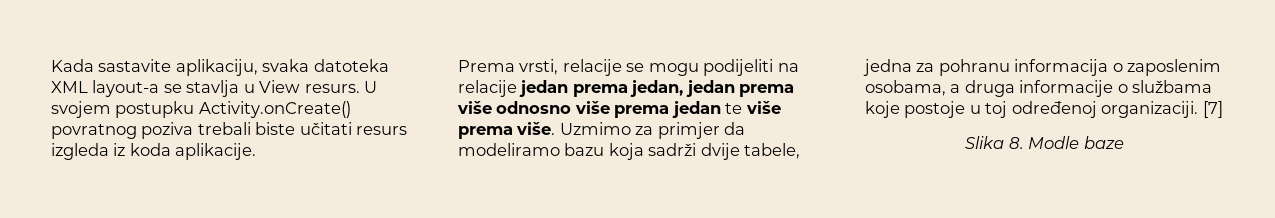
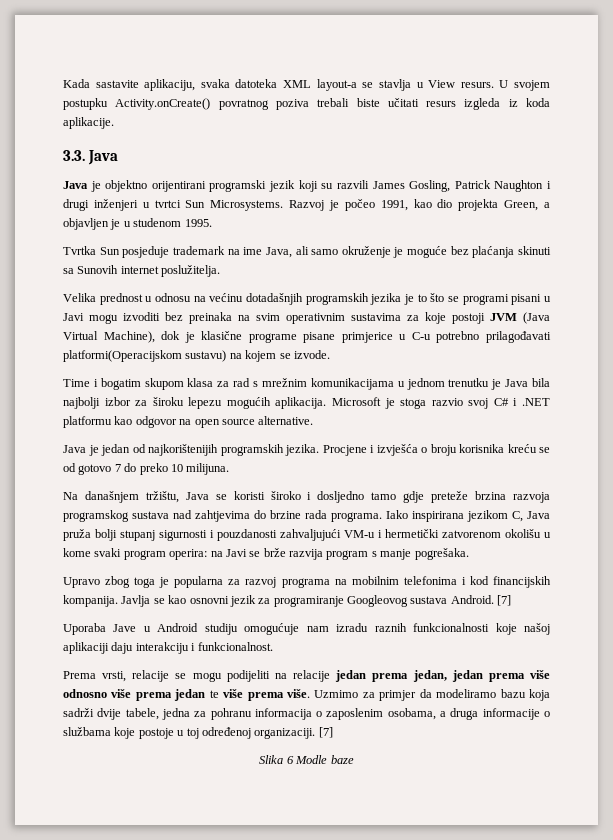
+ 3.3. Java
+ Java je objektno orijentirani programski jezik koji su razvili James Gosling, Patrick Naughton i drugi inženjeri u tvrtci Sun Microsystems. Razvoj je počeo 1991, kao dio projekta Green, a objavljen je u studenom 1995.
+ Tvrtka Sun posjeduje trademark na ime Java, ali samo okruženje je moguće bez plaćanja skinuti sa Sunovih internet poslužitelja.
+ Velika prednost u odnosu na većinu dotadašnjih programskih jezika je to što se programi pisani u Javi mogu izvoditi bez preinaka na svim operativnim sustavima za koje postoji JVM (Java Virtual Machine), dok je klasične programe pisane primjerice u C-u potrebno prilagođavati platformi(Operacijskom sustavu) na kojem se izvode.
+ Time i bogatim skupom klasa za rad s mrežnim komunikacijama u jednom trenutku je Java bila najbolji izbor za široku lepezu mogućih aplikacija. Microsoft je stoga razvio svoj C# i .NET platformu kao odgovor na open source alternative.
+ Java je jedan od najkorištenijih programskih jezika. Procjene i izvješća o broju korisnika kreću se od gotovo 7 do preko 10 milijuna.
+ Na današnjem tržištu, Java se koristi široko i dosljedno tamo gdje preteže brzina razvoja programskog sustava nad zahtjevima do brzine rada programa. Iako inspirirana jezikom C, Java pruža bolji stupanj sigurnosti i pouzdanosti zahvaljujući VM-u i hermetički zatvorenom okolišu u kome svaki program operira: na Javi se brže razvija program s manje pogrešaka.
+ Upravo zbog toga je popularna za razvoj programa na mobilnim telefonima i kod financijskih kompanija. Javlja se kao osnovni jezik za programiranje Googleovog sustava Android. [7]
+ Uporaba Jave u Android studiju omogućuje nam izradu raznih funkcionalnosti koje našoj aplikaciji daju interakciju i funkcionalnost.
- Slika 8. Modle baze
+ Slika 6 Modle baze

